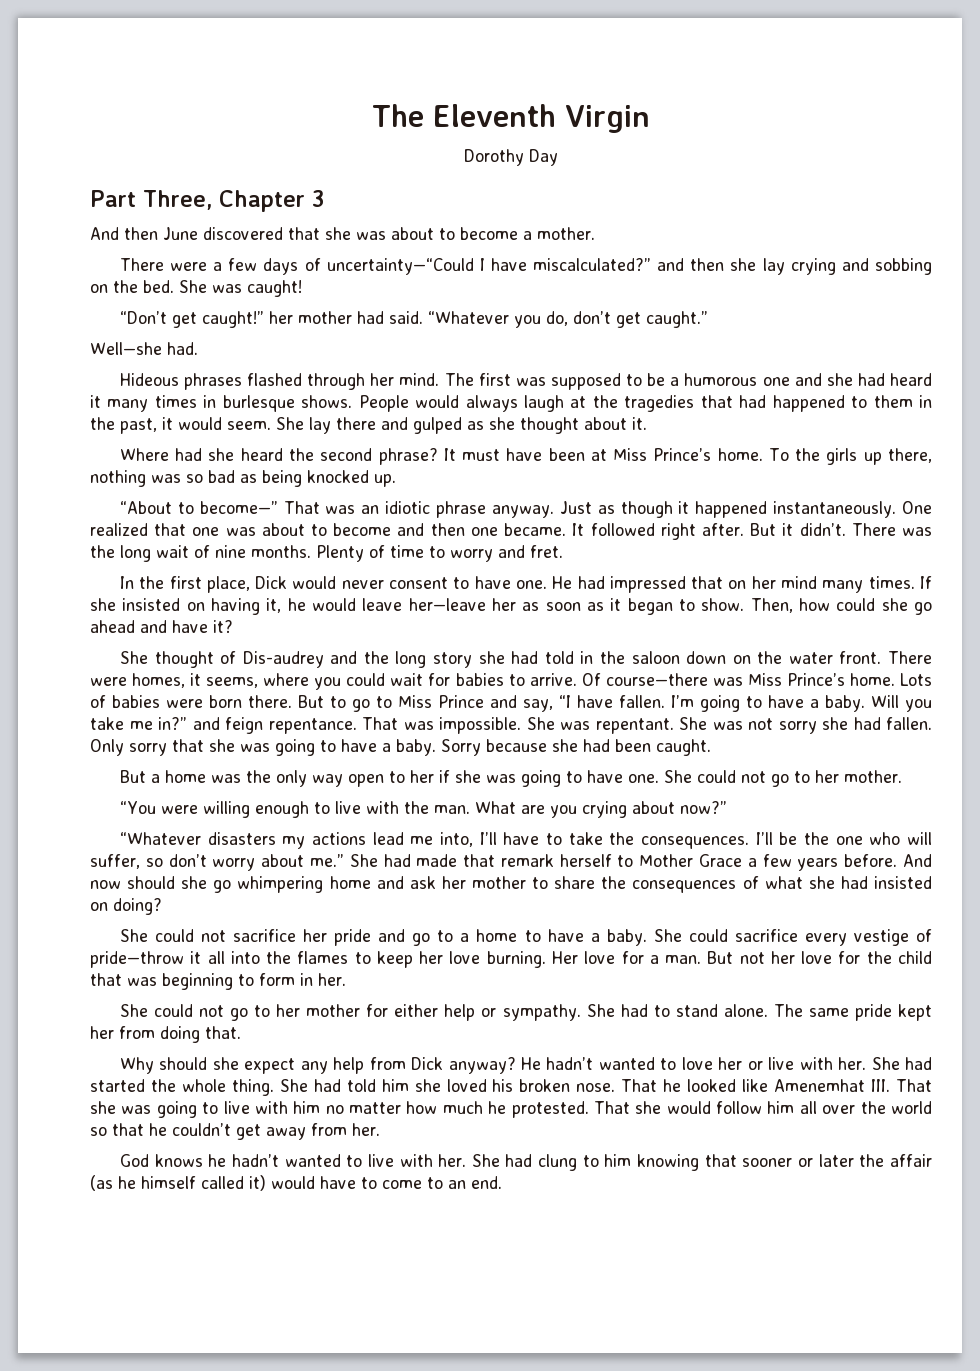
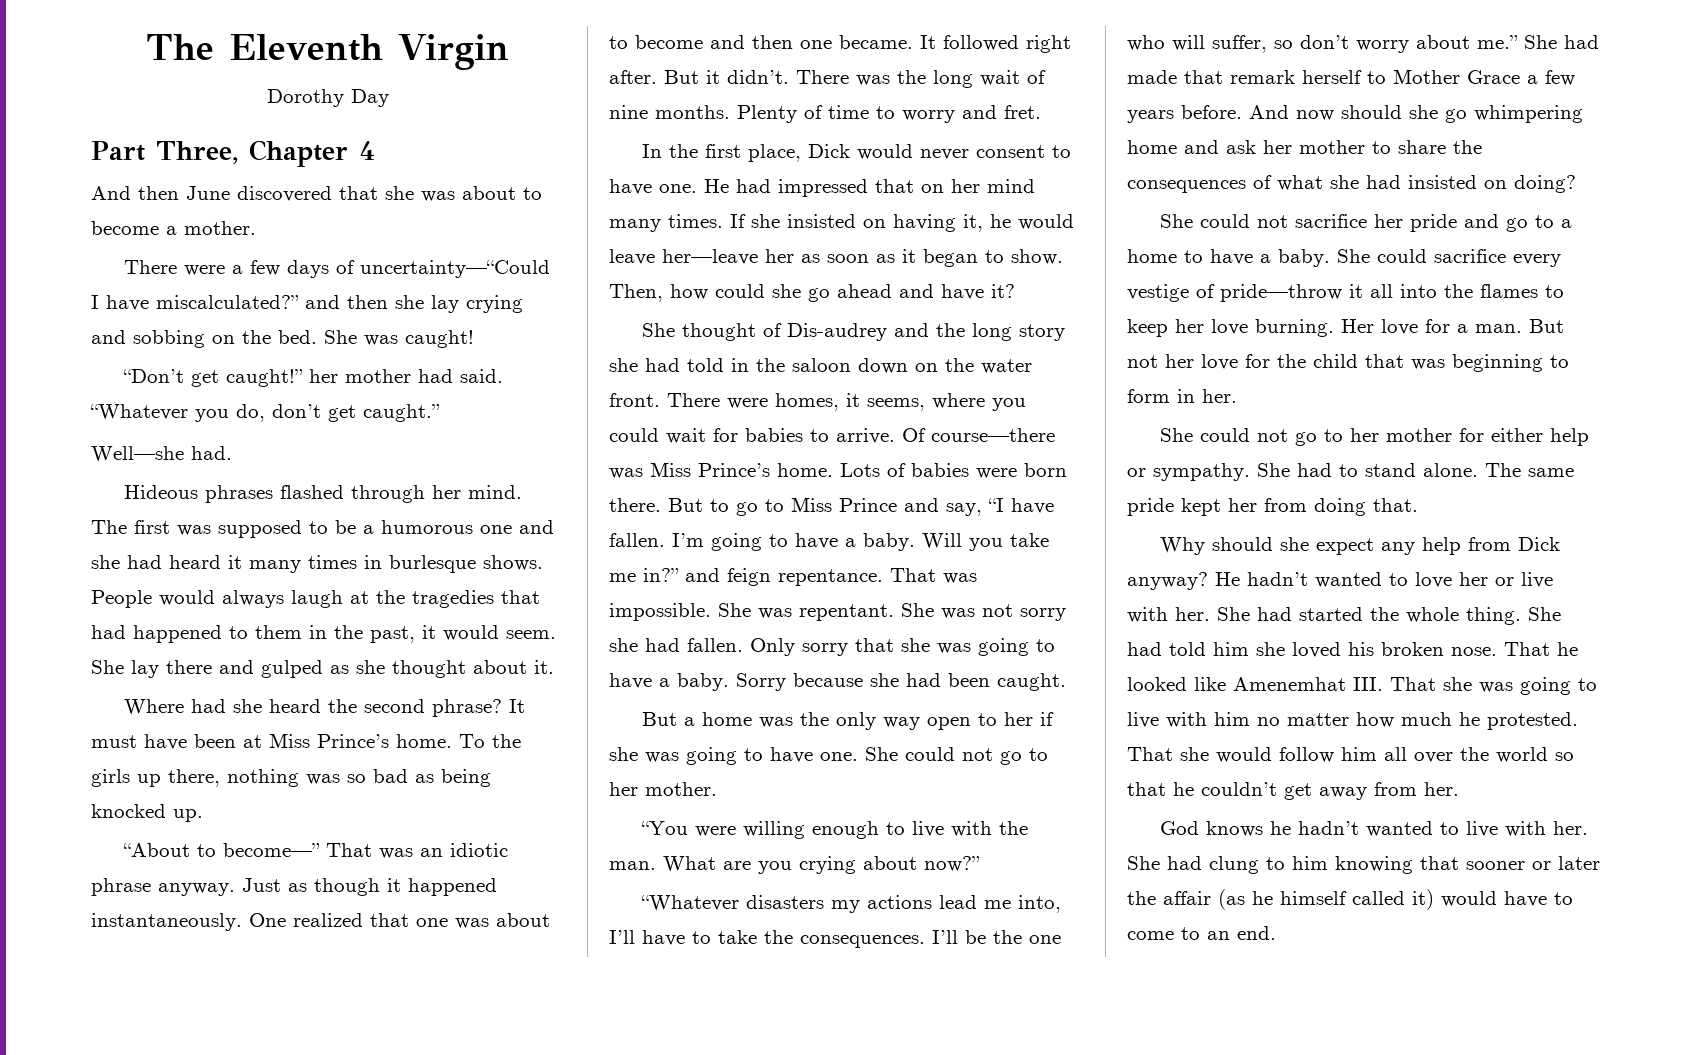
- Part Three, Chapter 3
+ Part Three, Chapter 4

